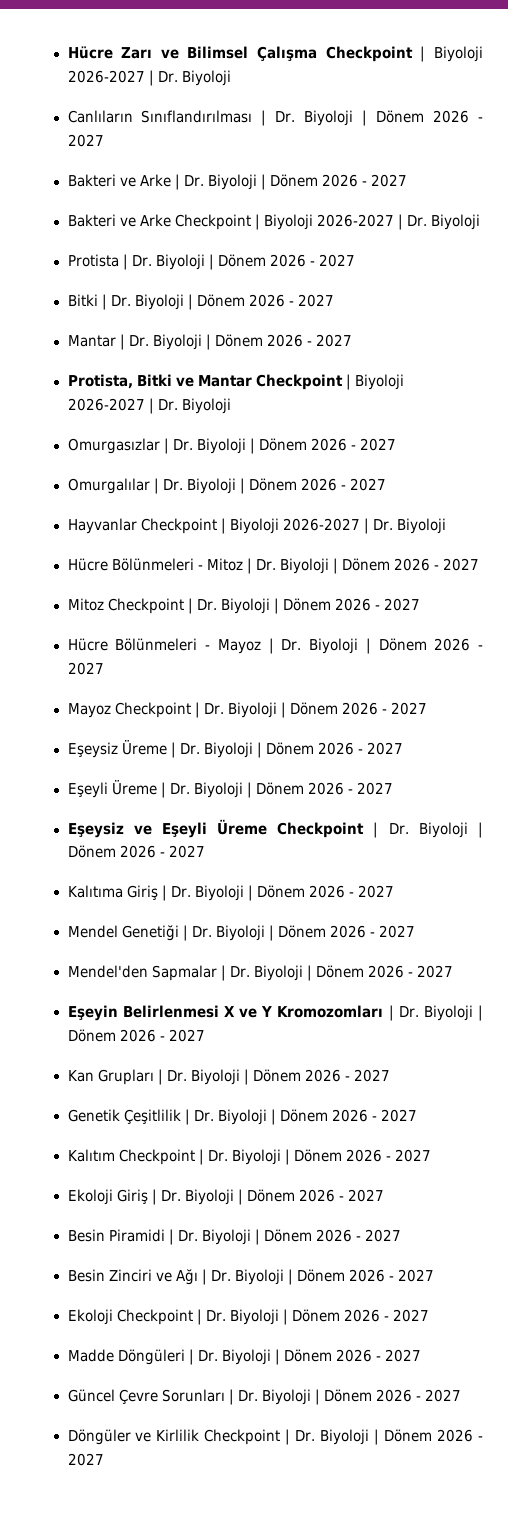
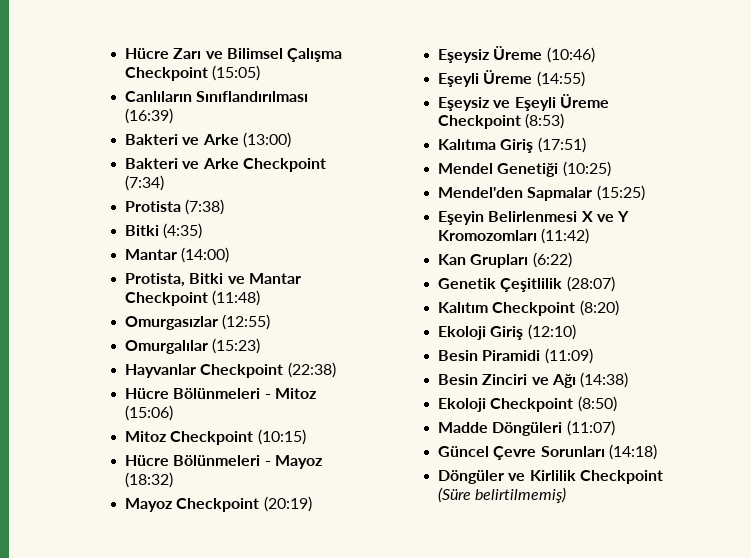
- Hücre Zarı ve Bilimsel Çalışma Checkpoint | Biyoloji 2026-2027 | Dr. Biyoloji
- Canlıların Sınıflandırılması | Dr. Biyoloji | Dönem 2026 - 2027
- Bakteri ve Arke | Dr. Biyoloji | Dönem 2026 - 2027
- Bakteri ve Arke Checkpoint | Biyoloji 2026-2027 | Dr. Biyoloji
- Protista | Dr. Biyoloji | Dönem 2026 - 2027
- Bitki | Dr. Biyoloji | Dönem 2026 - 2027
- Mantar | Dr. Biyoloji | Dönem 2026 - 2027
+ Hücre Zarı ve Bilimsel Çalışma Checkpoint (15:05)
+ Canlıların Sınıflandırılması (16:39)
+ Bakteri ve Arke (13:00)
+ Bakteri ve Arke Checkpoint (7:34)
+ Protista (7:38)
+ Bitki (4:35)
+ Mantar (14:00)
- Protista, Bitki ve Mantar Checkpoint | Biyoloji 2026-2027 | Dr. Biyoloji
- Omurgasızlar | Dr. Biyoloji | Dönem 2026 - 2027
- Omurgalılar | Dr. Biyoloji | Dönem 2026 - 2027
- Hayvanlar Checkpoint | Biyoloji 2026-2027 | Dr. Biyoloji
- Hücre Bölünmeleri - Mitoz | Dr. Biyoloji | Dönem 2026 - 2027
- Mitoz Checkpoint | Dr. Biyoloji | Dönem 2026 - 2027
- Hücre Bölünmeleri - Mayoz | Dr. Biyoloji | Dönem 2026 - 2027
- Mayoz Checkpoint | Dr. Biyoloji | Dönem 2026 - 2027
- Eşeysiz Üreme | Dr. Biyoloji | Dönem 2026 - 2027
- Eşeyli Üreme | Dr. Biyoloji | Dönem 2026 - 2027
+ Protista, Bitki ve Mantar Checkpoint (11:48)
+ Omurgasızlar (12:55)
+ Omurgalılar (15:23)
+ Hayvanlar Checkpoint (22:38)
+ Hücre Bölünmeleri - Mitoz (15:06)
+ Mitoz Checkpoint (10:15)
+ Hücre Bölünmeleri - Mayoz (18:32)
+ Mayoz Checkpoint (20:19)
+ Eşeysiz Üreme (10:46)
+ Eşeyli Üreme (14:55)
- Eşeysiz ve Eşeyli Üreme Checkpoint | Dr. Biyoloji | Dönem 2026 - 2027
- Kalıtıma Giriş | Dr. Biyoloji | Dönem 2026 - 2027
- Mendel Genetiği | Dr. Biyoloji | Dönem 2026 - 2027
- Mendel'den Sapmalar | Dr. Biyoloji | Dönem 2026 - 2027
+ Eşeysiz ve Eşeyli Üreme Checkpoint (8:53)
+ Kalıtıma Giriş (17:51)
+ Mendel Genetiği (10:25)
+ Mendel'den Sapmalar (15:25)
- Eşeyin Belirlenmesi X ve Y Kromozomları | Dr. Biyoloji | Dönem 2026 - 2027
- Kan Grupları | Dr. Biyoloji | Dönem 2026 - 2027
- Genetik Çeşitlilik | Dr. Biyoloji | Dönem 2026 - 2027
- Kalıtım Checkpoint | Dr. Biyoloji | Dönem 2026 - 2027
- Ekoloji Giriş | Dr. Biyoloji | Dönem 2026 - 2027
- Besin Piramidi | Dr. Biyoloji | Dönem 2026 - 2027
- Besin Zinciri ve Ağı | Dr. Biyoloji | Dönem 2026 - 2027
- Ekoloji Checkpoint | Dr. Biyoloji | Dönem 2026 - 2027
- Madde Döngüleri | Dr. Biyoloji | Dönem 2026 - 2027
- Güncel Çevre Sorunları | Dr. Biyoloji | Dönem 2026 - 2027
- Döngüler ve Kirlilik Checkpoint | Dr. Biyoloji | Dönem 2026 - 2027
+ Eşeyin Belirlenmesi X ve Y Kromozomları (11:42)
+ Kan Grupları (6:22)
+ Genetik Çeşitlilik (28:07)
+ Kalıtım Checkpoint (8:20)
+ Ekoloji Giriş (12:10)
+ Besin Piramidi (11:09)
+ Besin Zinciri ve Ağı (14:38)
+ Ekoloji Checkpoint (8:50)
+ Madde Döngüleri (11:07)
+ Güncel Çevre Sorunları (14:18)
+ Döngüler ve Kirlilik Checkpoint (Süre belirtilmemiş)

